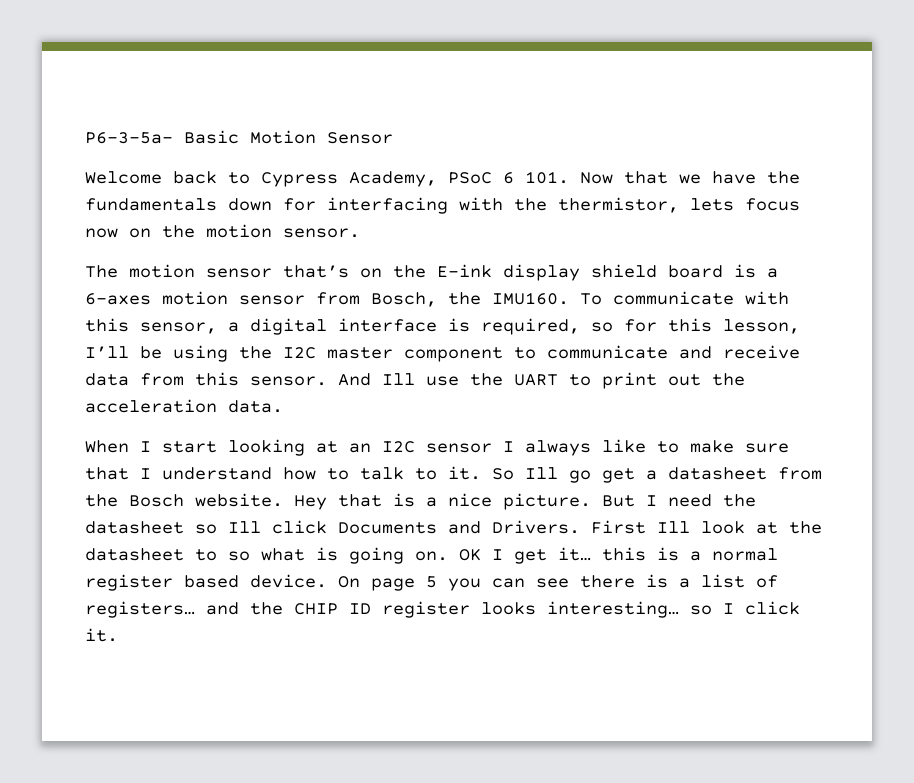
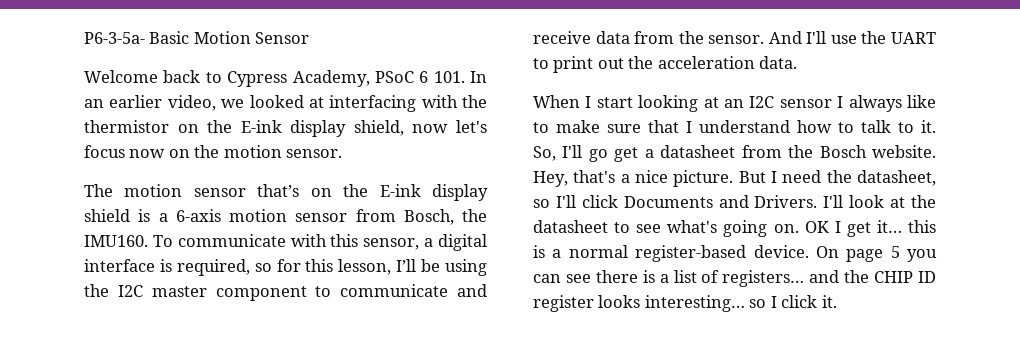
- Welcome back to Cypress Academy, PSoC 6 101. Now that we have the fundamentals down for interfacing with the thermistor, lets focus now on the motion sensor.
+ Welcome back to Cypress Academy, PSoC 6 101. In an earlier video, we looked at interfacing with the thermistor on the E-ink display shield, now let's focus now on the motion sensor.
- The motion sensor that’s on the E-ink display shield board is a 6-axes motion sensor from Bosch, the IMU160.
+ The motion sensor that’s on the E-ink display shield is a 6-axis motion sensor from Bosch, the IMU160.
- To communicate with this sensor, a digital interface is required, so for this lesson, I’ll be using the I2C master component to communicate and receive data from this sensor.
+ To communicate with this sensor, a digital interface is required, so for this lesson, I’ll be using the I2C master component to communicate and receive data from the sensor.
- And Ill use the UART to print out the acceleration data.
+ And I'll use the UART to print out the acceleration data.
- So Ill go get a datasheet from the Bosch website.
+ So, I'll go get a datasheet from the Bosch website.
- Hey that is a nice picture.
+ Hey, that's a nice picture.
- But I need the datasheet so Ill click Documents and Drivers.
+ But I need the datasheet, so I'll click Documents and Drivers.
- First Ill look at the datasheet to so what is going on.
+ I'll look at the datasheet to see what's going on.
- OK I get it… this is a normal register based device.
+ OK I get it… this is a normal register-based device.

